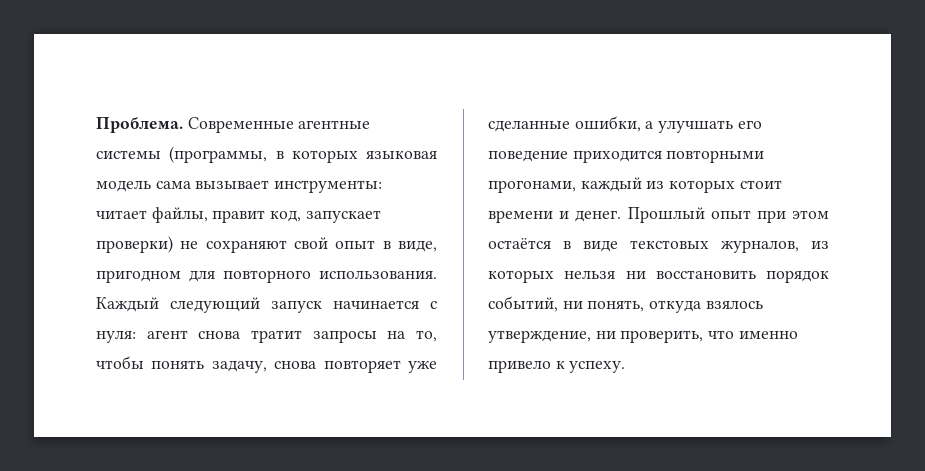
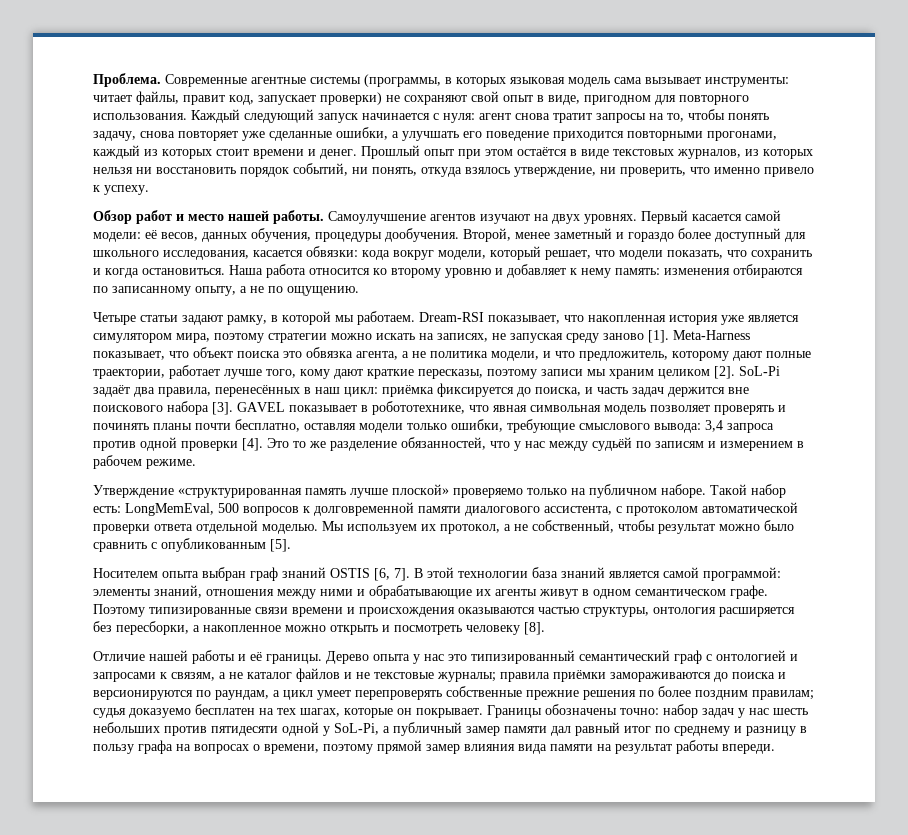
+ Обзор работ и место нашей работы. Самоулучшение агентов изучают на двух уровнях. Первый касается самой модели: её весов, данных обучения, процедуры дообучения. Второй, менее заметный и гораздо более доступный для школьного исследования, касается обвязки: кода вокруг модели, который решает, что модели показать, что сохранить и когда остановиться. Наша работа относится ко второму уровню и добавляет к нему память: изменения отбираются по записанному опыту, а не по ощущению.
+ Четыре статьи задают рамку, в которой мы работаем. Dream-RSI показывает, что накопленная история уже является симулятором мира, поэтому стратегии можно искать на записях, не запуская среду заново [1]. Meta-Harness показывает, что объект поиска это обвязка агента, а не политика модели, и что предложитель, которому дают полные траектории, работает лучше того, кому дают краткие пересказы, поэтому записи мы храним целиком [2]. SoL-Pi задаёт два правила, перенесённых в наш цикл: приёмка фиксируется до поиска, и часть задач держится вне поискового набора [3]. GAVEL показывает в робототехнике, что явная символьная модель позволяет проверять и починять планы почти бесплатно, оставляя модели только ошибки, требующие смыслового вывода: 3,4 запроса против одной проверки [4]. Это то же разделение обязанностей, что у нас между судьёй по записям и измерением в рабочем режиме.
+ Утверждение «структурированная память лучше плоской» проверяемо только на публичном наборе. Такой набор есть: LongMemEval, 500 вопросов к долговременной памяти диалогового ассистента, с протоколом автоматической проверки ответа отдельной моделью. Мы используем их протокол, а не собственный, чтобы результат можно было сравнить с опубликованным [5].
+ Носителем опыта выбран граф знаний OSTIS [6, 7]. В этой технологии база знаний является самой программой: элементы знаний, отношения между ними и обрабатывающие их агенты живут в одном семантическом графе. Поэтому типизированные связи времени и происхождения оказываются частью структуры, онтология расширяется без пересборки, а накопленное можно открыть и посмотреть человеку [8].
+ Отличие нашей работы и её границы. Дерево опыта у нас это типизированный семантический граф с онтологией и запросами к связям, а не каталог файлов и не текстовые журналы; правила приёмки замораживаются до поиска и версионируются по раундам, а цикл умеет перепроверять собственные прежние решения по более поздним правилам; судья доказуемо бесплатен на тех шагах, которые он покрывает. Границы обозначены точно: набор задач у нас шесть небольших против пятидесяти одной у SoL-Pi, а публичный замер памяти дал равный итог по среднему и разницу в пользу графа на вопросах о времени, поэтому прямой замер влияния вида памяти на результат работы впереди.

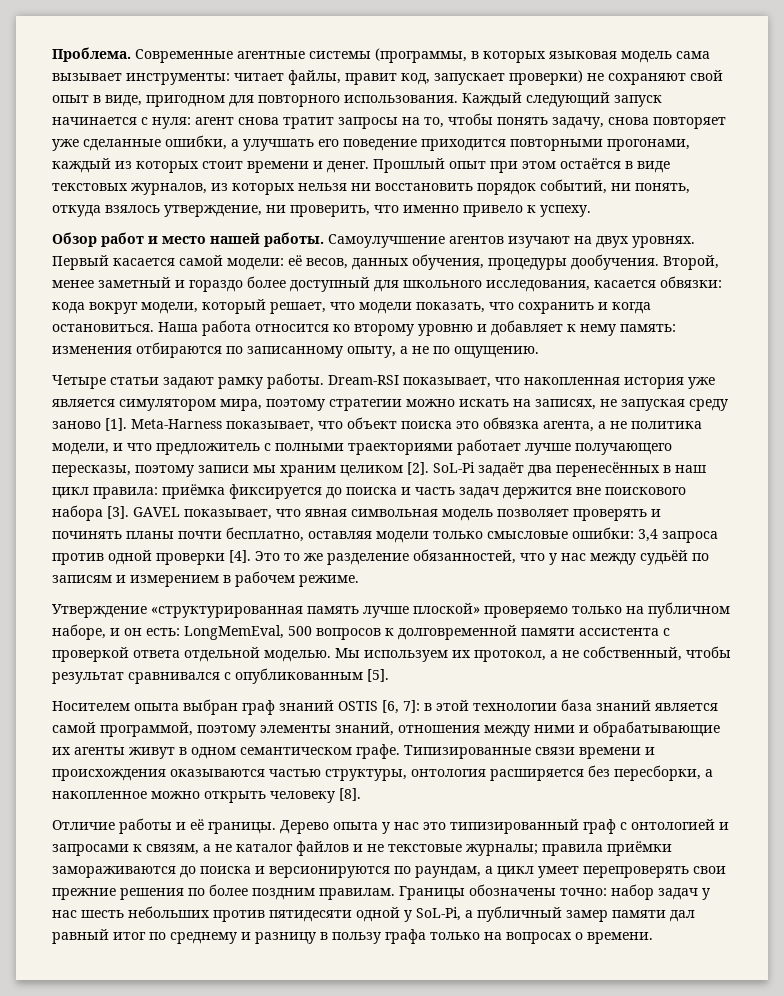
- Четыре статьи задают рамку, в которой мы работаем.
+ Четыре статьи задают рамку работы.
- Meta-Harness показывает, что объект поиска это обвязка агента, а не политика модели, и что предложитель, которому дают полные траектории, работает лучше того, кому дают краткие пересказы, поэтому записи мы храним целиком [2].
+ Meta-Harness показывает, что объект поиска это обвязка агента, а не политика модели, и что предложитель с полными траекториями работает лучше получающего пересказы, поэтому записи мы храним целиком [2].
- SoL-Pi задаёт два правила, перенесённых в наш цикл: приёмка фиксируется до поиска, и часть задач держится вне поискового набора [3].
+ SoL-Pi задаёт два перенесённых в наш цикл правила: приёмка фиксируется до поиска и часть задач держится вне поискового набора [3].
- GAVEL показывает в робототехнике, что явная символьная модель позволяет проверять и починять планы почти бесплатно, оставляя модели только ошибки, требующие смыслового вывода: 3,4 запроса против одной проверки [4].
+ GAVEL показывает, что явная символьная модель позволяет проверять и починять планы почти бесплатно, оставляя модели только смысловые ошибки: 3,4 запроса против одной проверки [4].
- Утверждение «структурированная память лучше плоской» проверяемо только на публичном наборе. Такой набор есть: LongMemEval, 500 вопросов к долговременной памяти диалогового ассистента, с протоколом автоматической проверки ответа отдельной моделью.
+ Утверждение «структурированная память лучше плоской» проверяемо только на публичном наборе, и он есть: LongMemEval, 500 вопросов к долговременной памяти ассистента с проверкой ответа отдельной моделью.
- Мы используем их протокол, а не собственный, чтобы результат можно было сравнить с опубликованным [5].
+ Мы используем их протокол, а не собственный, чтобы результат сравнивался с опубликованным [5].
- Носителем опыта выбран граф знаний OSTIS [6, 7]. В этой технологии база знаний является самой программой: элементы знаний, отношения между ними и обрабатывающие их агенты живут в одном семантическом графе.
+ Носителем опыта выбран граф знаний OSTIS [6, 7]: в этой технологии база знаний является самой программой, поэтому элементы знаний, отношения между ними и обрабатывающие их агенты живут в одном семантическом графе.
- Поэтому типизированные связи времени и происхождения оказываются частью структуры, онтология расширяется без пересборки, а накопленное можно открыть и посмотреть человеку [8].
+ Типизированные связи времени и происхождения оказываются частью структуры, онтология расширяется без пересборки, а накопленное можно открыть человеку [8].
- Отличие нашей работы и её границы.
+ Отличие работы и её границы.
- Дерево опыта у нас это типизированный семантический граф с онтологией и запросами к связям, а не каталог файлов и не текстовые журналы; правила приёмки замораживаются до поиска и версионируются по раундам, а цикл умеет перепроверять собственные прежние решения по более поздним правилам; судья доказуемо бесплатен на тех шагах, которые он покрывает.
+ Дерево опыта у нас это типизированный граф с онтологией и запросами к связям, а не каталог файлов и не текстовые журналы; правила приёмки замораживаются до поиска и версионируются по раундам, а цикл умеет перепроверять свои прежние решения по более поздним правилам.
- Границы обозначены точно: набор задач у нас шесть небольших против пятидесяти одной у SoL-Pi, а публичный замер памяти дал равный итог по среднему и разницу в пользу графа на вопросах о времени, поэтому прямой замер влияния вида памяти на результат работы впереди.
+ Границы обозначены точно: набор задач у нас шесть небольших против пятидесяти одной у SoL-Pi, а публичный замер памяти дал равный итог по среднему и разницу в пользу графа только на вопросах о времени.

